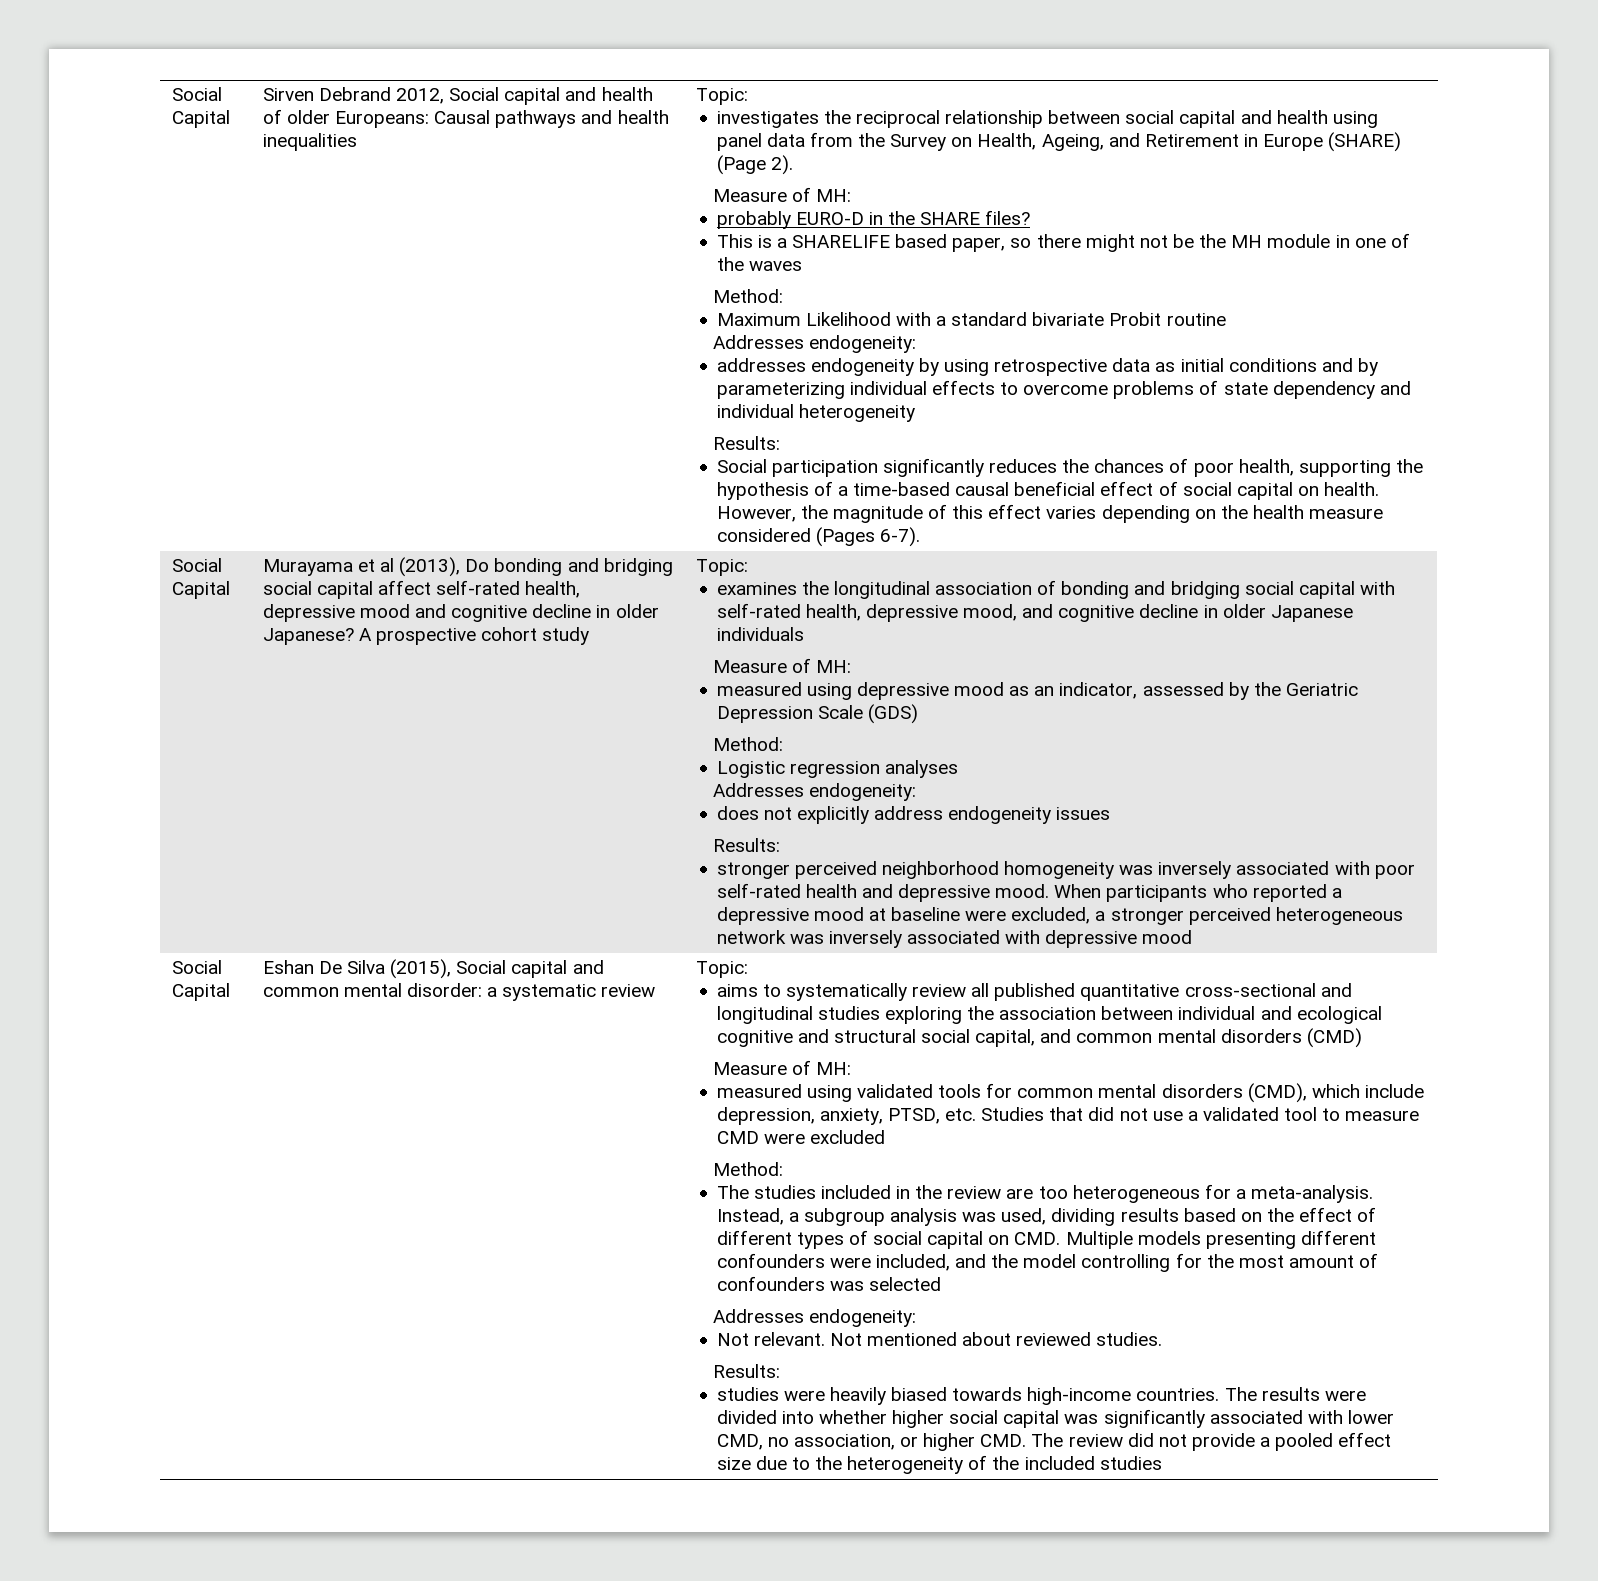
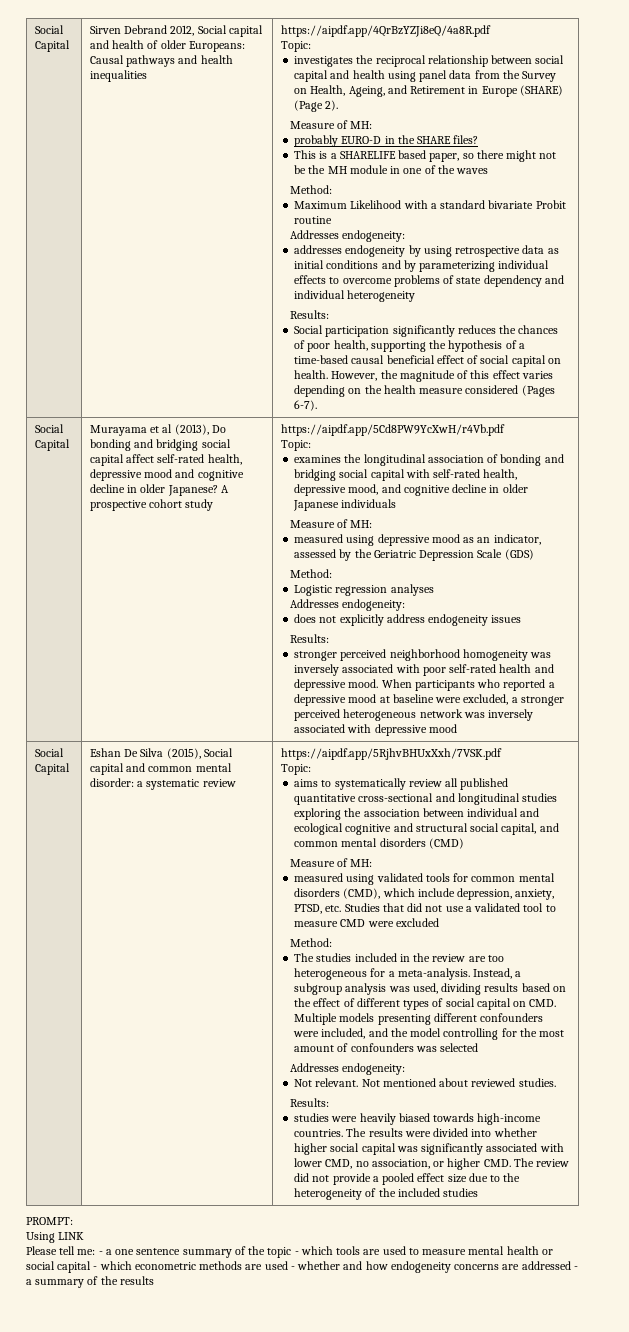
+ https://aipdf.app/4QrBzYZJi8eQ/4a8R.pdf
+ https://aipdf.app/5Cd8PW9YcXwH/r4Vb.pdf
+ https://aipdf.app/5RjhvBHUxXxh/7VSK.pdf
+ PROMPT:
+ Using LINK
+ Please tell me: - a one sentence summary of the topic - which tools are used to measure mental health or social capital - which econometric methods are used - whether and how endogeneity concerns are addressed - a summary of the results

